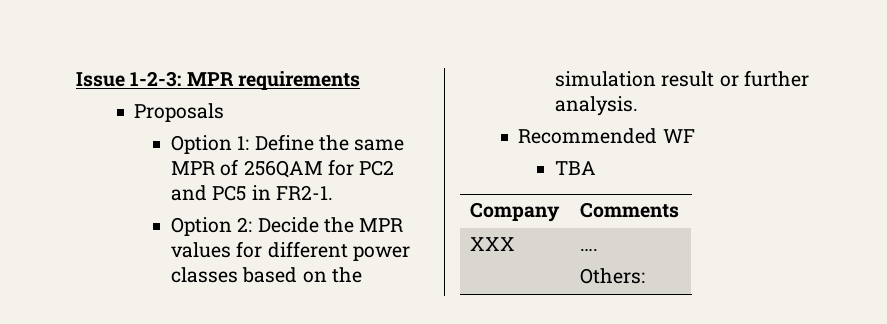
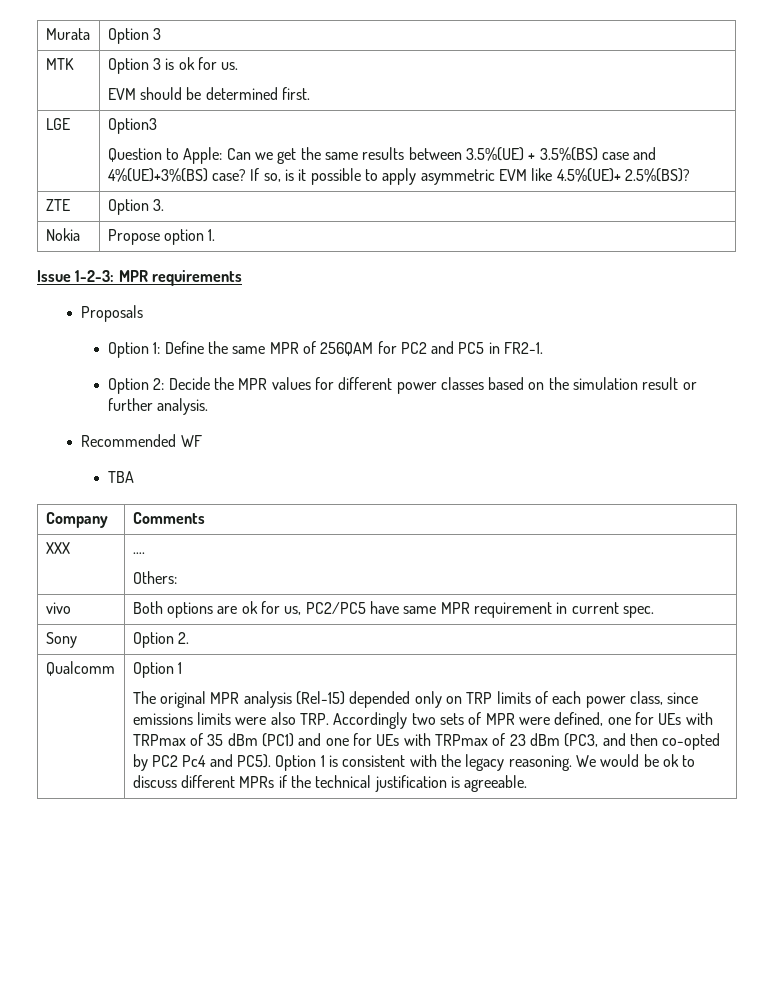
+ Murata | Option 3
+ MTK | Option 3 is ok for us.
+ EVM should be determined first.
+ LGE | Option3
+ Question to Apple: Can we get the same results between 3.5%(UE) + 3.5%(BS) case and 4%(UE)+3%(BS) case? If so, is it possible to apply asymmetric EVM like 4.5%(UE)+ 2.5%(BS)?
+ ZTE | Option 3.
+ Nokia | Propose option 1.
+ vivo | Both options are ok for us, PC2/PC5 have same MPR requirement in current spec.
+ Sony | Option 2.
+ Qualcomm | Option 1
+ The original MPR analysis (Rel-15) depended only on TRP limits of each power class, since emissions limits were also TRP. Accordingly two sets of MPR were defined, one for UEs with TRPmax of 35 dBm (PC1) and one for UEs with TRPmax of 23 dBm (PC3, and then co-opted by PC2 Pc4 and PC5). Option 1 is consistent with the legacy reasoning. We would be ok to discuss different MPRs if the technical justification is agreeable.

